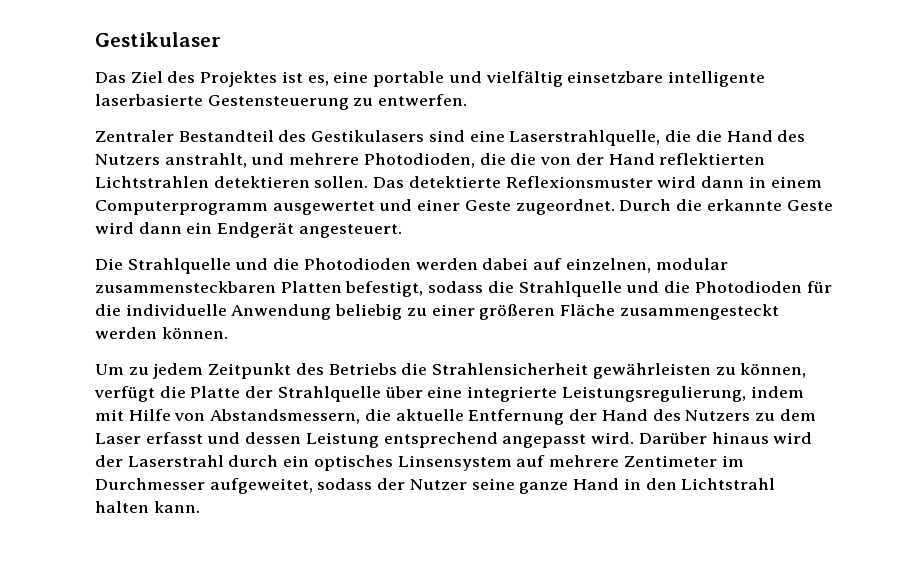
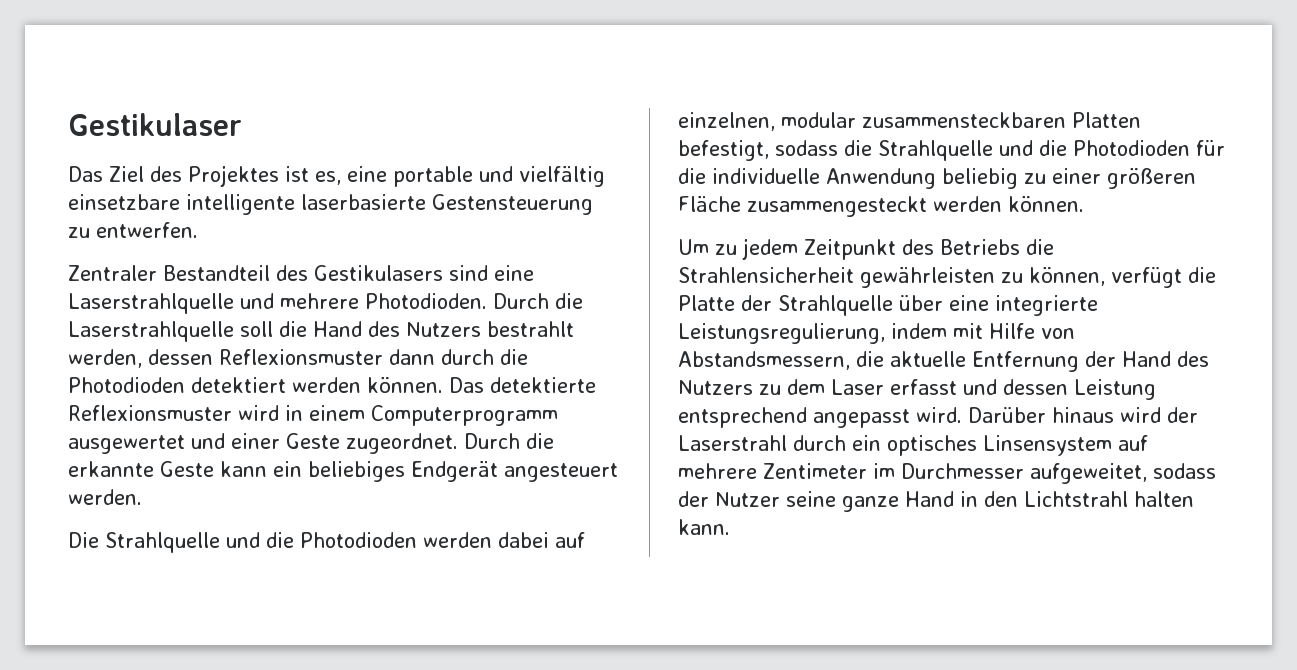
- Zentraler Bestandteil des Gestikulasers sind eine Laserstrahlquelle, die die Hand des Nutzers anstrahlt, und mehrere Photodioden, die die von der Hand reflektierten Lichtstrahlen detektieren sollen.
+ Zentraler Bestandteil des Gestikulasers sind eine Laserstrahlquelle und mehrere Photodioden. Durch die Laserstrahlquelle soll die Hand des Nutzers bestrahlt werden, dessen Reflexionsmuster dann durch die Photodioden detektiert werden können.
- Das detektierte Reflexionsmuster wird dann in einem Computerprogramm ausgewertet und einer Geste zugeordnet.
+ Das detektierte Reflexionsmuster wird in einem Computerprogramm ausgewertet und einer Geste zugeordnet.
- Durch die erkannte Geste wird dann ein Endgerät angesteuert.
+ Durch die erkannte Geste kann ein beliebiges Endgerät angesteuert werden.

